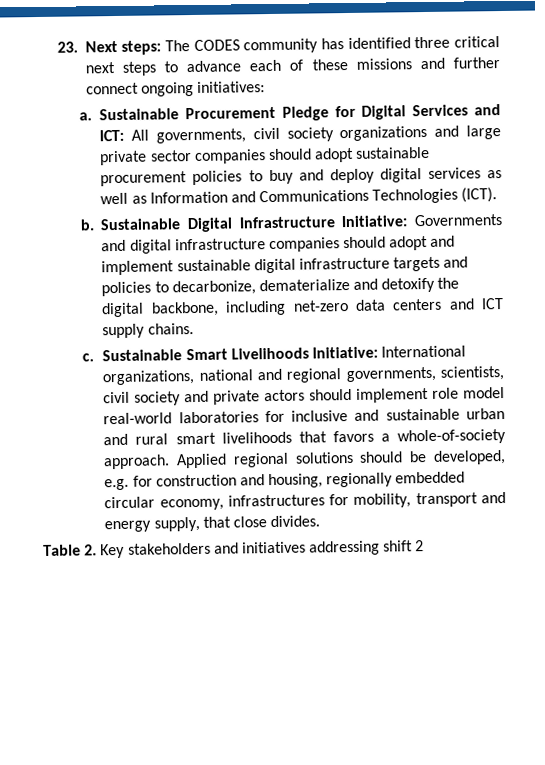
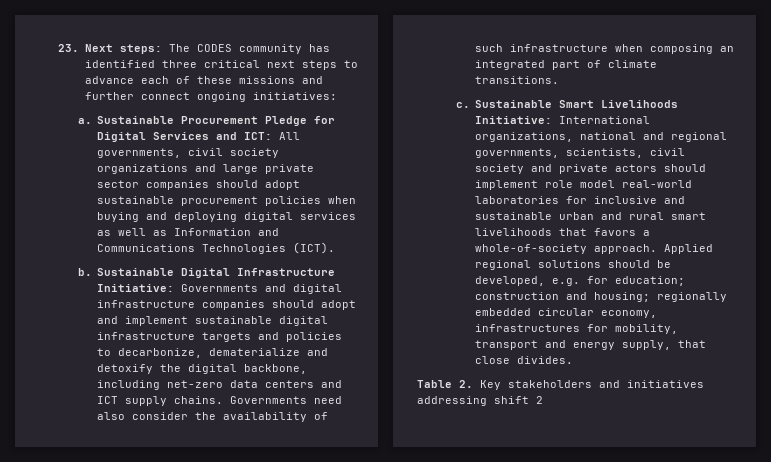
- Sustainable Procurement Pledge for Digital Services and ICT: All governments, civil society organizations and large private sector companies should adopt sustainable procurement policies to buy and deploy digital services as well as Information and Communications Technologies (ICT).
+ Sustainable Procurement Pledge for Digital Services and ICT: All governments, civil society organizations and large private sector companies should adopt sustainable procurement policies when buying and deploying digital services as well as Information and Communications Technologies (ICT).
+ Governments need also consider the availability of such infrastructure when composing an integrated part of climate transitions.
- Applied regional solutions should be developed, e.g. for construction and housing, regionally embedded circular economy, infrastructures for mobility, transport and energy supply, that close divides.
+ Applied regional solutions should be developed, e.g. for education; construction and housing; regionally embedded circular economy, infrastructures for mobility, transport and energy supply, that close divides.

